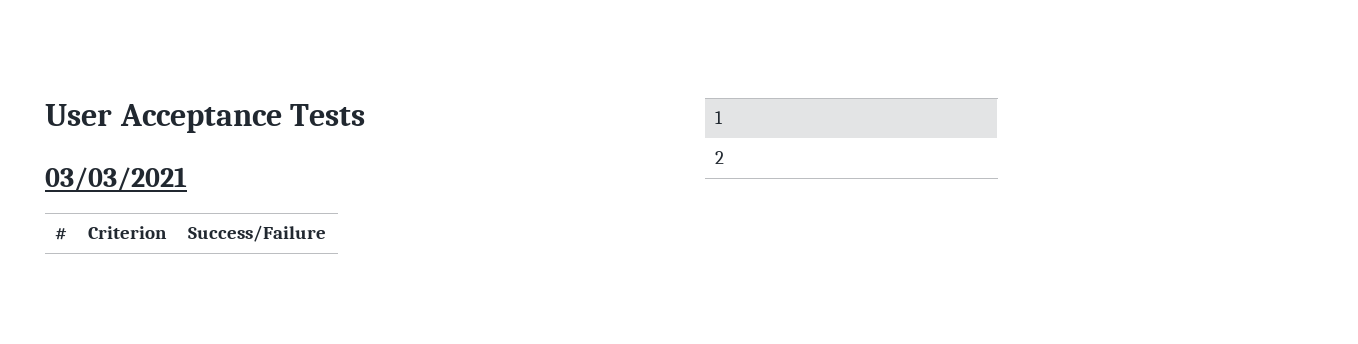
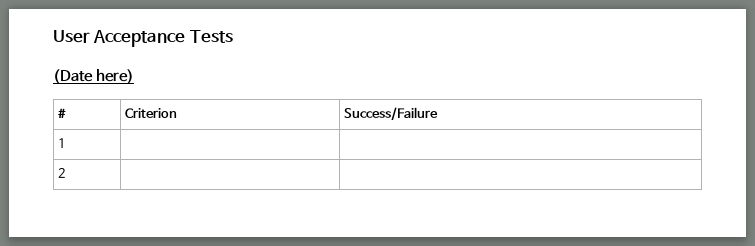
- 03/03/2021
+ (Date here)

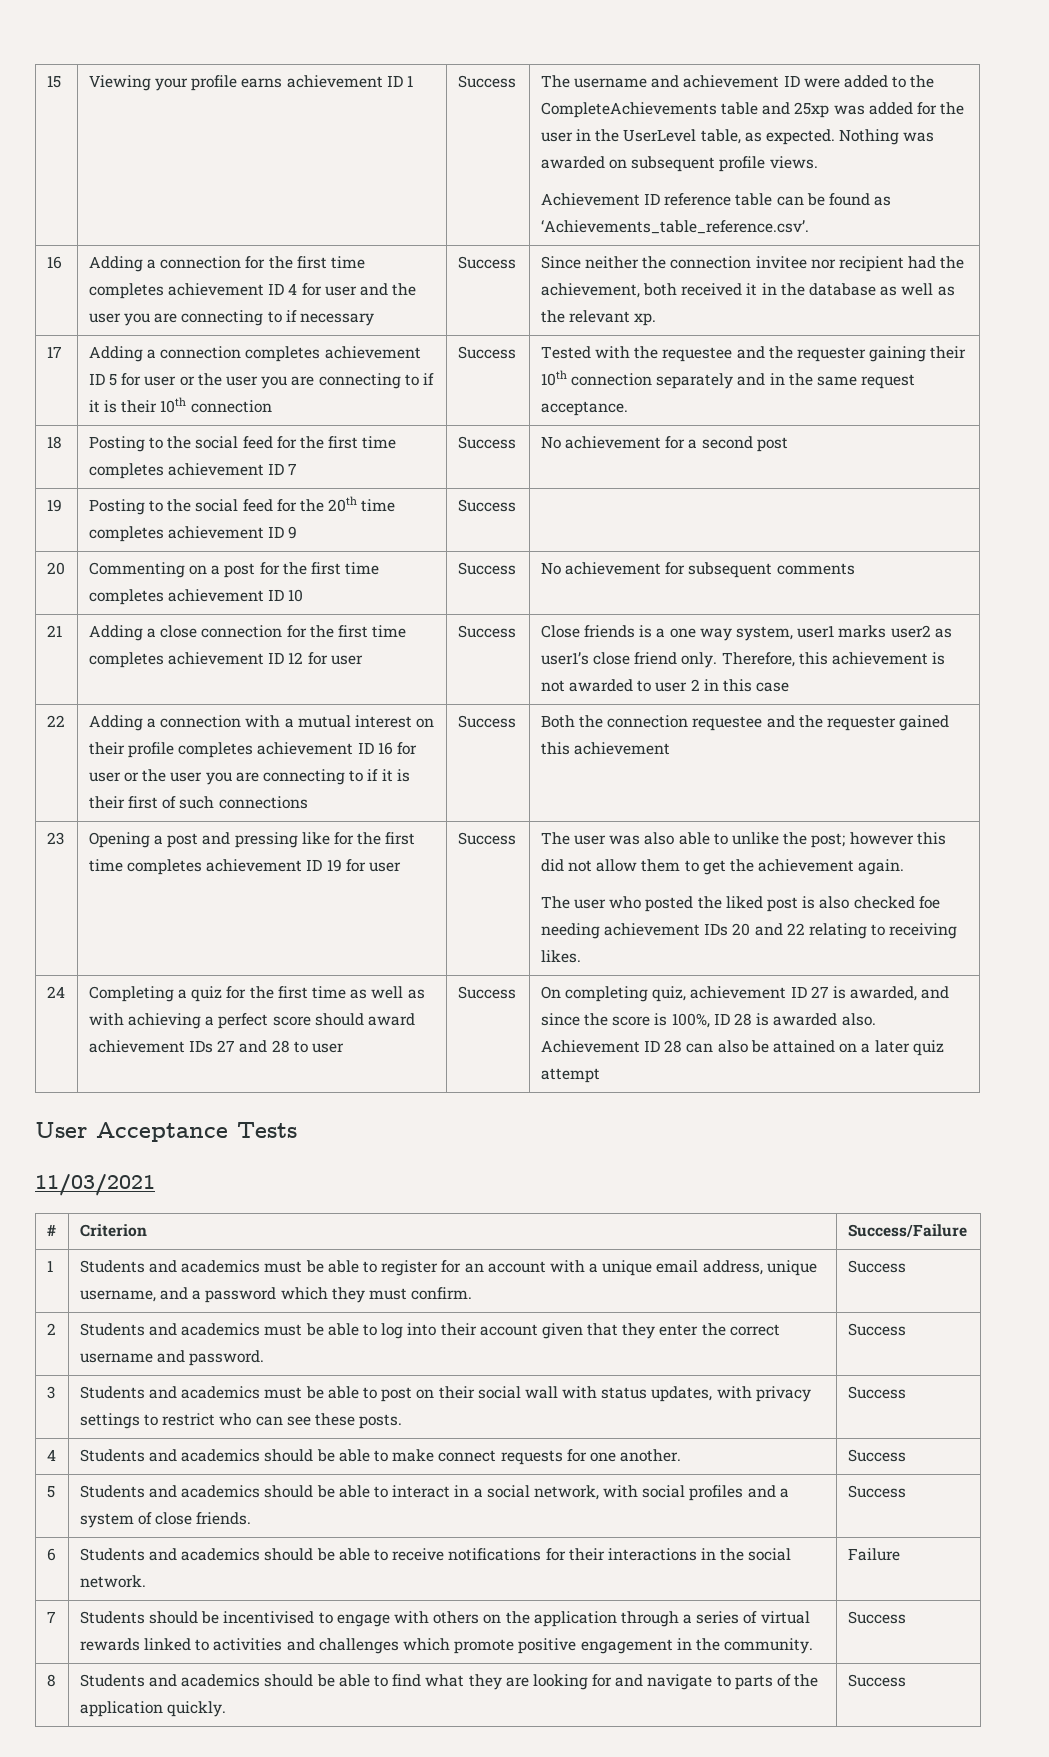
+ 15 | Viewing your profile earns achievement ID 1 | Success | The username and achievement ID were added to the CompleteAchievements table and 25xp was added for the user in the UserLevel table, as expected. Nothing was awarded on subsequent profile views.
+ Achievement ID reference table can be found as ‘Achievements_table_reference.csv’.
+ 16 | Adding a connection for the first time completes achievement ID 4 for user and the user you are connecting to if necessary | Success | Since neither the connection invitee nor recipient had the achievement, both received it in the database as well as the relevant xp.
+ 17 | Adding a connection completes achievement ID 5 for user or the user you are connecting to if it is their 10th connection | Success | Tested with the requestee and the requester gaining their 10th connection separately and in the same request acceptance.
+ 18 | Posting to the social feed for the first time completes achievement ID 7 | Success | No achievement for a second post
+ 19 | Posting to the social feed for the 20th time completes achievement ID 9 | Success |
+ 20 | Commenting on a post for the first time completes achievement ID 10 | Success | No achievement for subsequent comments
+ 21 | Adding a close connection for the first time completes achievement ID 12 for user | Success | Close friends is a one way system, user1 marks user2 as user1’s close friend only. Therefore, this achievement is not awarded to user 2 in this case
+ 22 | Adding a connection with a mutual interest on their profile completes achievement ID 16 for user or the user you are connecting to if it is their first of such connections | Success | Both the connection requestee and the requester gained this achievement
+ 23 | Opening a post and pressing like for the first time completes achievement ID 19 for user | Success | The user was also able to unlike the post; however this did not allow them to get the achievement again.
+ The user who posted the liked post is also checked foe needing achievement IDs 20 and 22 relating to receiving likes.
+ 24 | Completing a quiz for the first time as well as with achieving a perfect score should award achievement IDs 27 and 28 to user | Success | On completing quiz, achievement ID 27 is awarded, and since the score is 100%, ID 28 is awarded also. Achievement ID 28 can also be attained on a later quiz attempt
- (Date here)
+ 11/03/2021
- 1 | |
- 2 | |
+ 1 | Students and academics must be able to register for an account with a unique email address, unique username, and a password which they must confirm. | Success
+ 2 | Students and academics must be able to log into their account given that they enter the correct username and password. | Success
+ 3 | Students and academics must be able to post on their social wall with status updates, with privacy settings to restrict who can see these posts. | Success
+ 4 | Students and academics should be able to make connect requests for one another. | Success
+ 5 | Students and academics should be able to interact in a social network, with social profiles and a system of close friends. | Success
+ 6 | Students and academics should be able to receive notifications for their interactions in the social network. | Failure
+ 7 | Students should be incentivised to engage with others on the application through a series of virtual rewards linked to activities and challenges which promote positive engagement in the community. | Success
+ 8 | Students and academics should be able to find what they are looking for and navigate to parts of the application quickly. | Success

